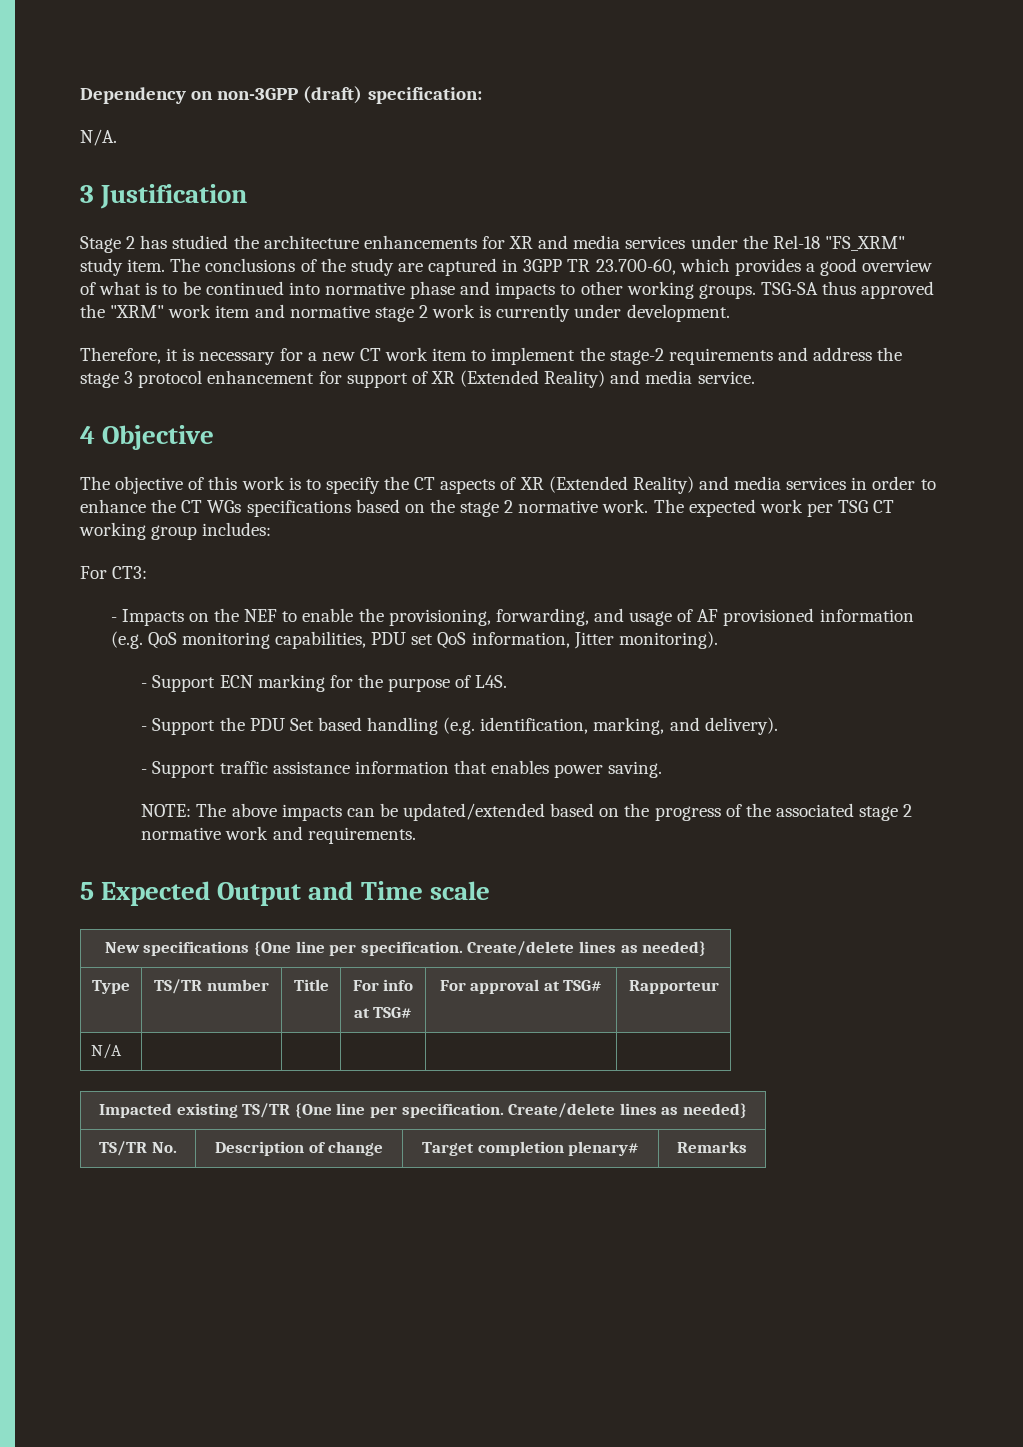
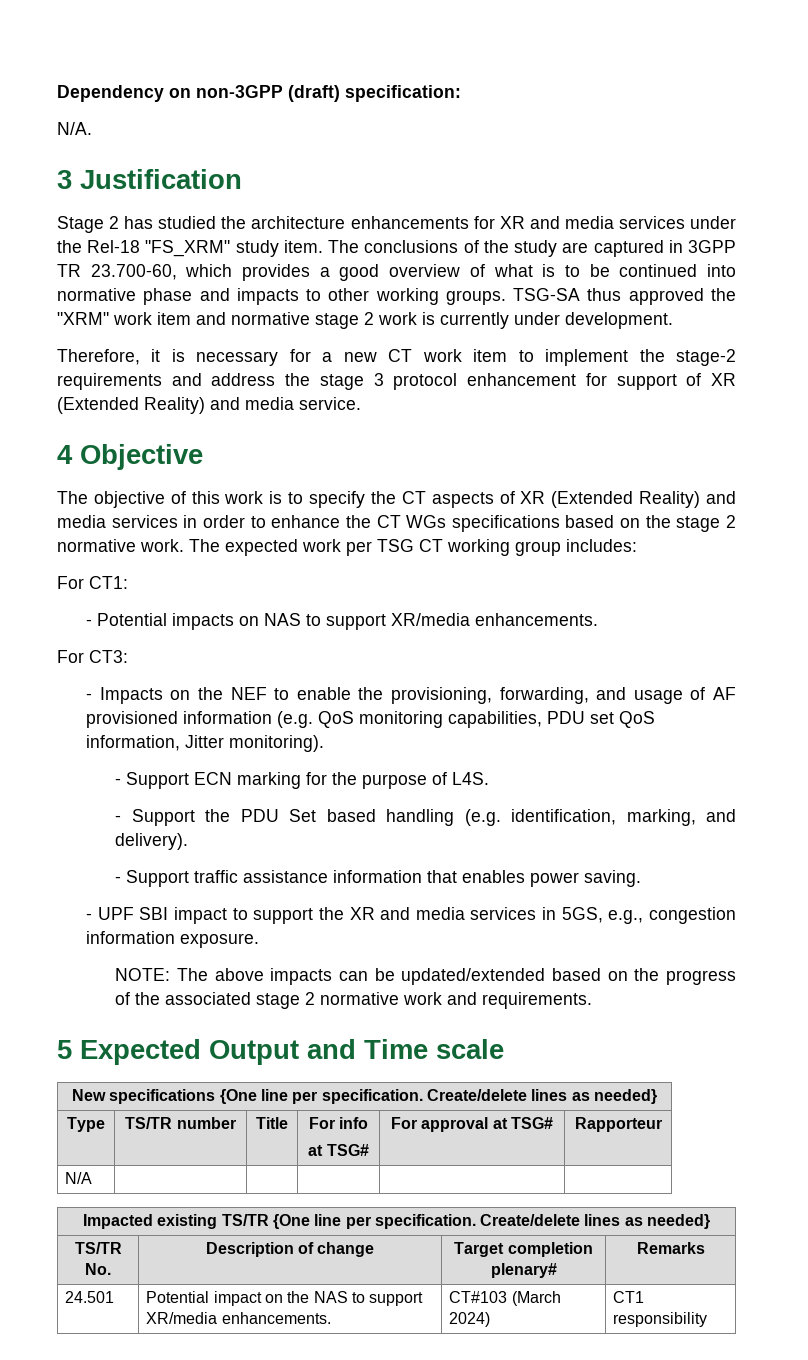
+ For CT1:
+ - Potential impacts on NAS to support XR/media enhancements.
+ - UPF SBI impact to support the XR and media services in 5GS, e.g., congestion information exposure.
+ 24.501 | Potential impact on the NAS to support XR/media enhancements. | CT#103 (March 2024) | CT1 responsibility

